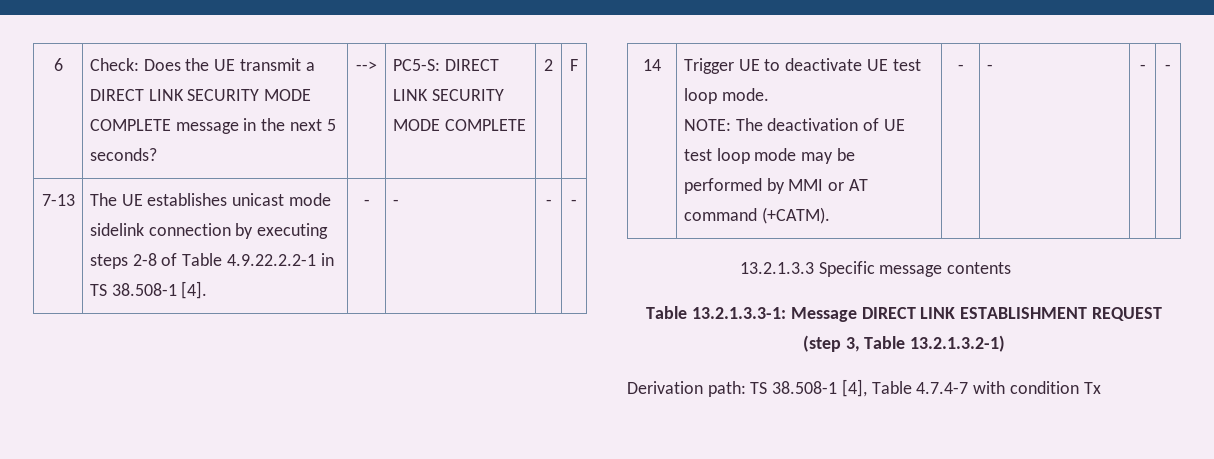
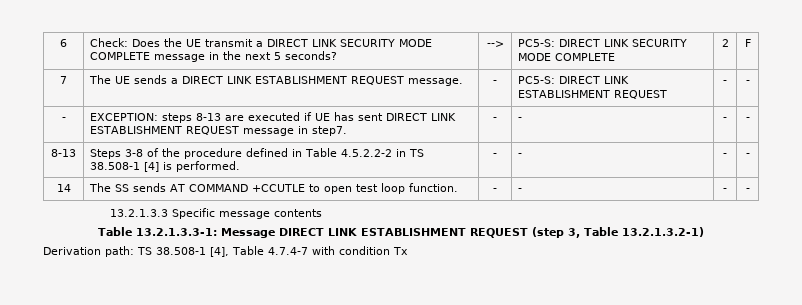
- 7-13 | The UE establishes unicast mode sidelink connection by executing steps 2-8 of Table 4.9.22.2.2-1 in TS 38.508-1 [4]. | - | - | - | -
+ 7 | The UE sends a DIRECT LINK ESTABLISHMENT REQUEST message. | - | PC5-S: DIRECT LINK ESTABLISHMENT REQUEST | - | -
+ - | EXCEPTION: steps 8-13 are executed if UE has sent DIRECT LINK ESTABLISHMENT REQUEST message in step7. | - | - | - | -
+ 8-13 | Steps 3-8 of the procedure defined in Table 4.5.2.2-2 in TS 38.508-1 [4] is performed. | - | - | - | -
- 14 | Trigger UE to deactivate UE test loop mode.
- NOTE: The deactivation of UE test loop mode may be performed by MMI or AT command (+CATM). | - | - | - | -
+ 14 | The SS sends AT COMMAND +CCUTLE to open test loop function. | - | - | - | -

